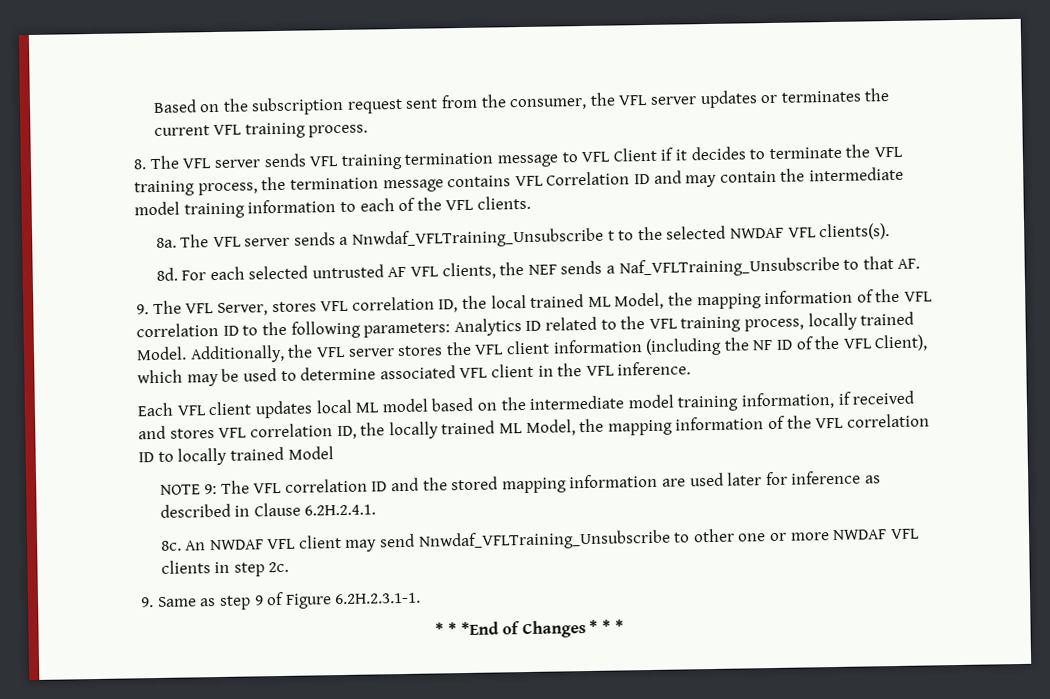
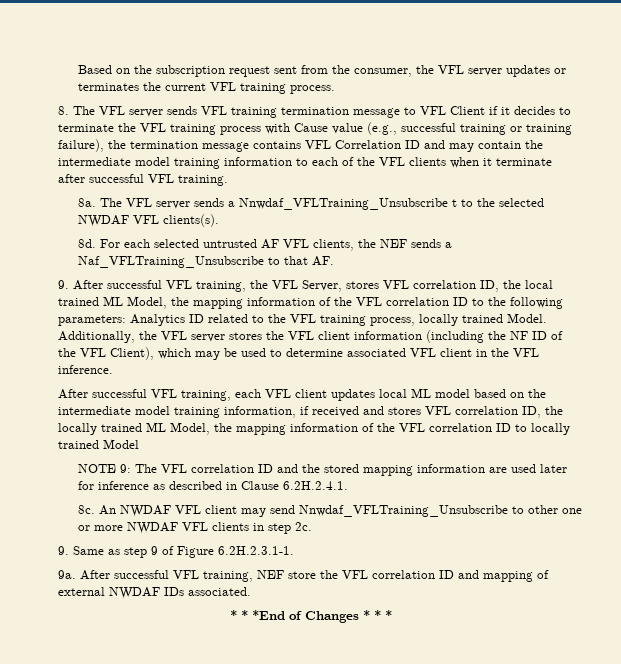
- 8. The VFL server sends VFL training termination message to VFL Client if it decides to terminate the VFL training process, the termination message contains VFL Correlation ID and may contain the intermediate model training information to each of the VFL clients.
+ 8. The VFL server sends VFL training termination message to VFL Client if it decides to terminate the VFL training process with Cause value (e.g., successful training or training failure), the termination message contains VFL Correlation ID and may contain the intermediate model training information to each of the VFL clients when it terminate after successful VFL training.
- 9. The VFL Server, stores VFL correlation ID, the local trained ML Model, the mapping information of the VFL correlation ID to the following parameters: Analytics ID related to the VFL training process, locally trained Model.
+ 9. After successful VFL training, the VFL Server, stores VFL correlation ID, the local trained ML Model, the mapping information of the VFL correlation ID to the following parameters: Analytics ID related to the VFL training process, locally trained Model.
- Each VFL client updates local ML model based on the intermediate model training information, if received and stores VFL correlation ID, the locally trained ML Model, the mapping information of the VFL correlation ID to locally trained Model
+ After successful VFL training, each VFL client updates local ML model based on the intermediate model training information, if received and stores VFL correlation ID, the locally trained ML Model, the mapping information of the VFL correlation ID to locally trained Model
+ 9a. After successful VFL training, NEF store the VFL correlation ID and mapping of external NWDAF IDs associated.

